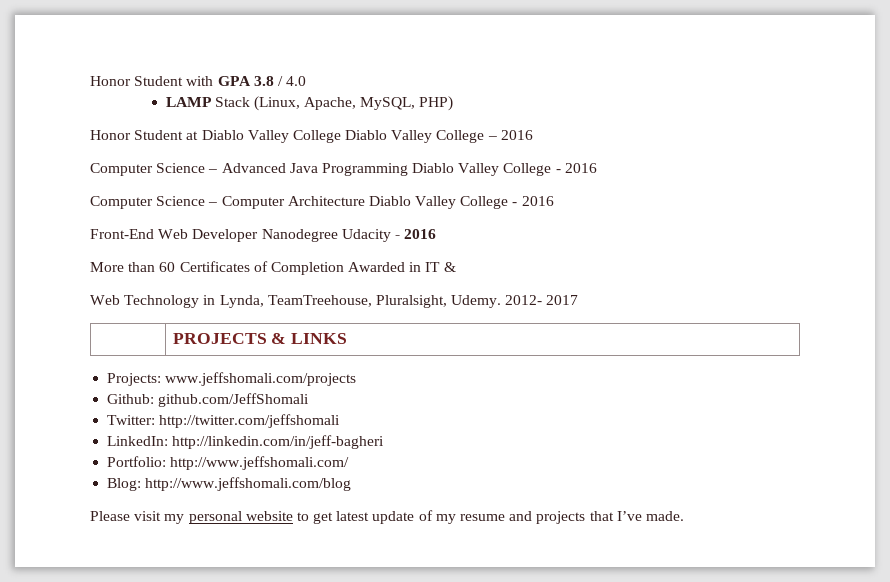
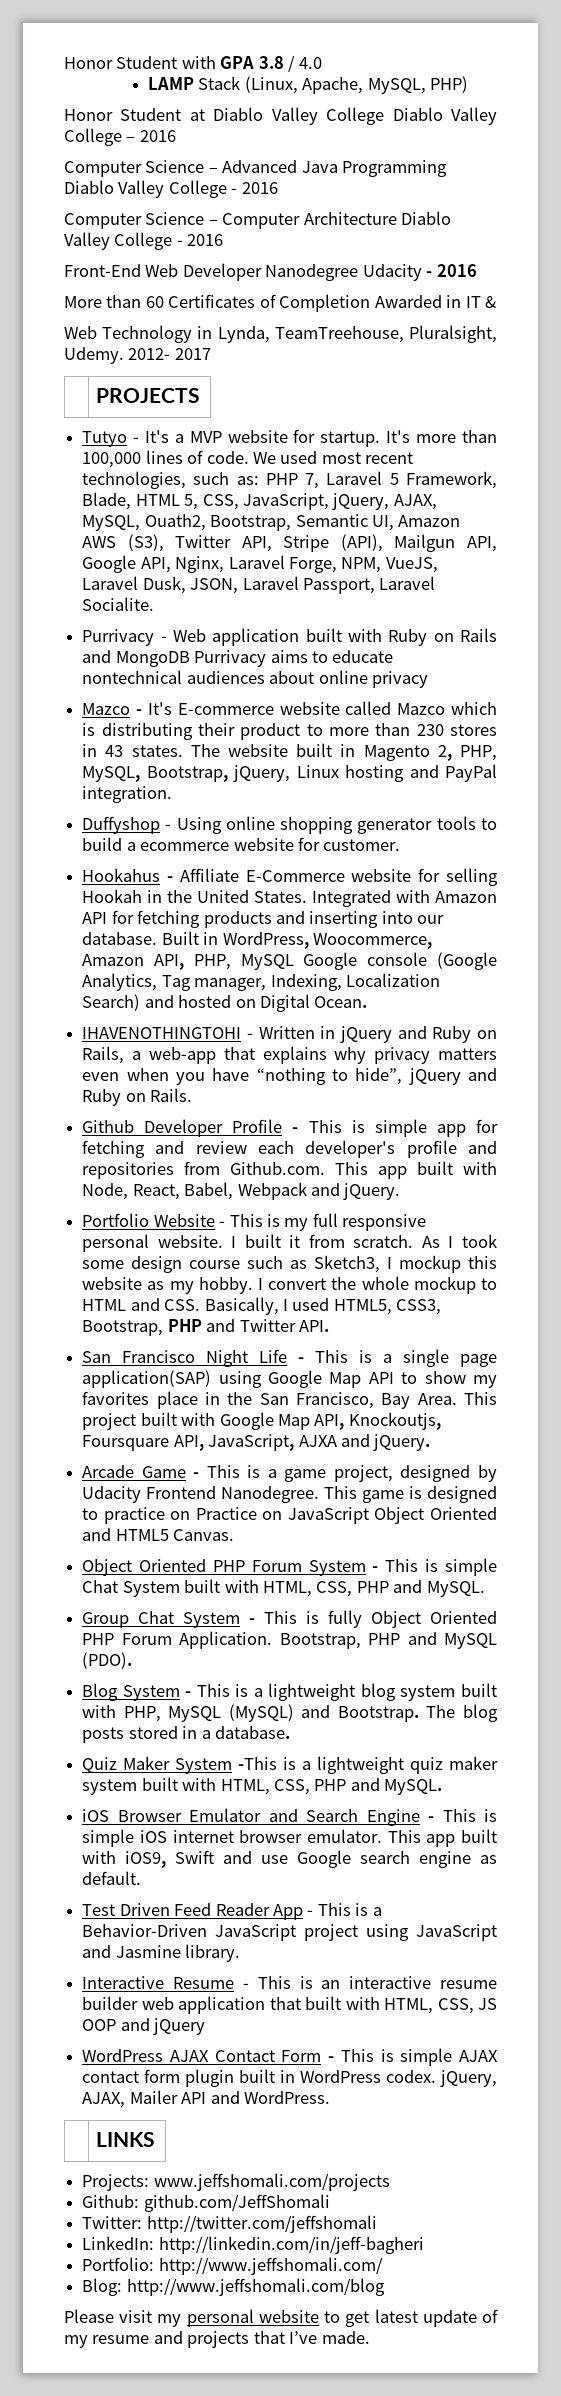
- | PROJECTS & LINKS
+ | PROJECTS
+ Tutyo - It's a MVP website for startup. It's more than 100,000 lines of code. We used most recent technologies, such as: PHP 7, Laravel 5 Framework, Blade, HTML 5, CSS, JavaScript, jQuery, AJAX, MySQL, Ouath2, Bootstrap, Semantic UI, Amazon AWS (S3), Twitter API, Stripe (API), Mailgun API, Google API, Nginx, Laravel Forge, NPM, VueJS, Laravel Dusk, JSON, Laravel Passport, Laravel Socialite.
+ Purrivacy - Web application built with Ruby on Rails and MongoDB Purrivacy aims to educate nontechnical audiences about online privacy
+ Mazco - It's E-commerce website called Mazco which is distributing their product to more than 230 stores in 43 states. The website built in Magento 2, PHP, MySQL, Bootstrap, jQuery, Linux hosting and PayPal integration.
+ Duffyshop - Using online shopping generator tools to build a ecommerce website for customer.
+ Hookahus - Affiliate E-Commerce website for selling Hookah in the United States. Integrated with Amazon API for fetching products and inserting into our database. Built in WordPress, Woocommerce, Amazon API, PHP, MySQL Google console (Google Analytics, Tag manager, Indexing, Localization Search) and hosted on Digital Ocean.
+ IHAVENOTHINGTOHI - Written in jQuery and Ruby on Rails, a web-app that explains why privacy matters even when you have “nothing to hide”, jQuery and Ruby on Rails.
+ Github Developer Profile - This is simple app for fetching and review each developer's profile and repositories from Github.com. This app built with Node, React, Babel, Webpack and jQuery.
+ Portfolio Website - This is my full responsive personal website. I built it from scratch. As I took some design course such as Sketch3, I mockup this website as my hobby. I convert the whole mockup to HTML and CSS. Basically, I used HTML5, CSS3, Bootstrap, PHP and Twitter API.
+ San Francisco Night Life - This is a single page application(SAP) using Google Map API to show my favorites place in the San Francisco, Bay Area. This project built with Google Map API, Knockoutjs, Foursquare API, JavaScript, AJXA and jQuery.
+ Arcade Game - This is a game project, designed by Udacity Frontend Nanodegree. This game is designed to practice on Practice on JavaScript Object Oriented and HTML5 Canvas.
+ Object Oriented PHP Forum System - This is simple Chat System built with HTML, CSS, PHP and MySQL.
+ Group Chat System - This is fully Object Oriented PHP Forum Application. Bootstrap, PHP and MySQL (PDO).
+ Blog System - This is a lightweight blog system built with PHP, MySQL (MySQL) and Bootstrap. The blog posts stored in a database.
+ Quiz Maker System -This is a lightweight quiz maker system built with HTML, CSS, PHP and MySQL.
+ iOS Browser Emulator and Search Engine - This is simple iOS internet browser emulator. This app built with iOS9, Swift and use Google search engine as default.
+ Test Driven Feed Reader App - This is a Behavior-Driven JavaScript project using JavaScript and Jasmine library.
+ Interactive Resume - This is an interactive resume builder web application that built with HTML, CSS, JS OOP and jQuery
+ WordPress AJAX Contact Form - This is simple AJAX contact form plugin built in WordPress codex. jQuery, AJAX, Mailer API and WordPress.
+ | LINKS

